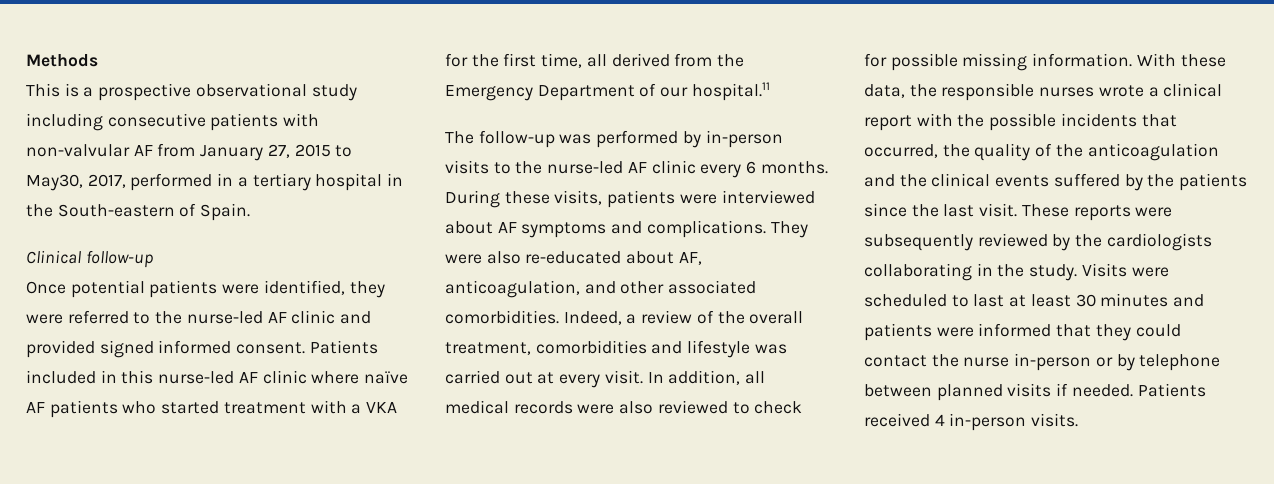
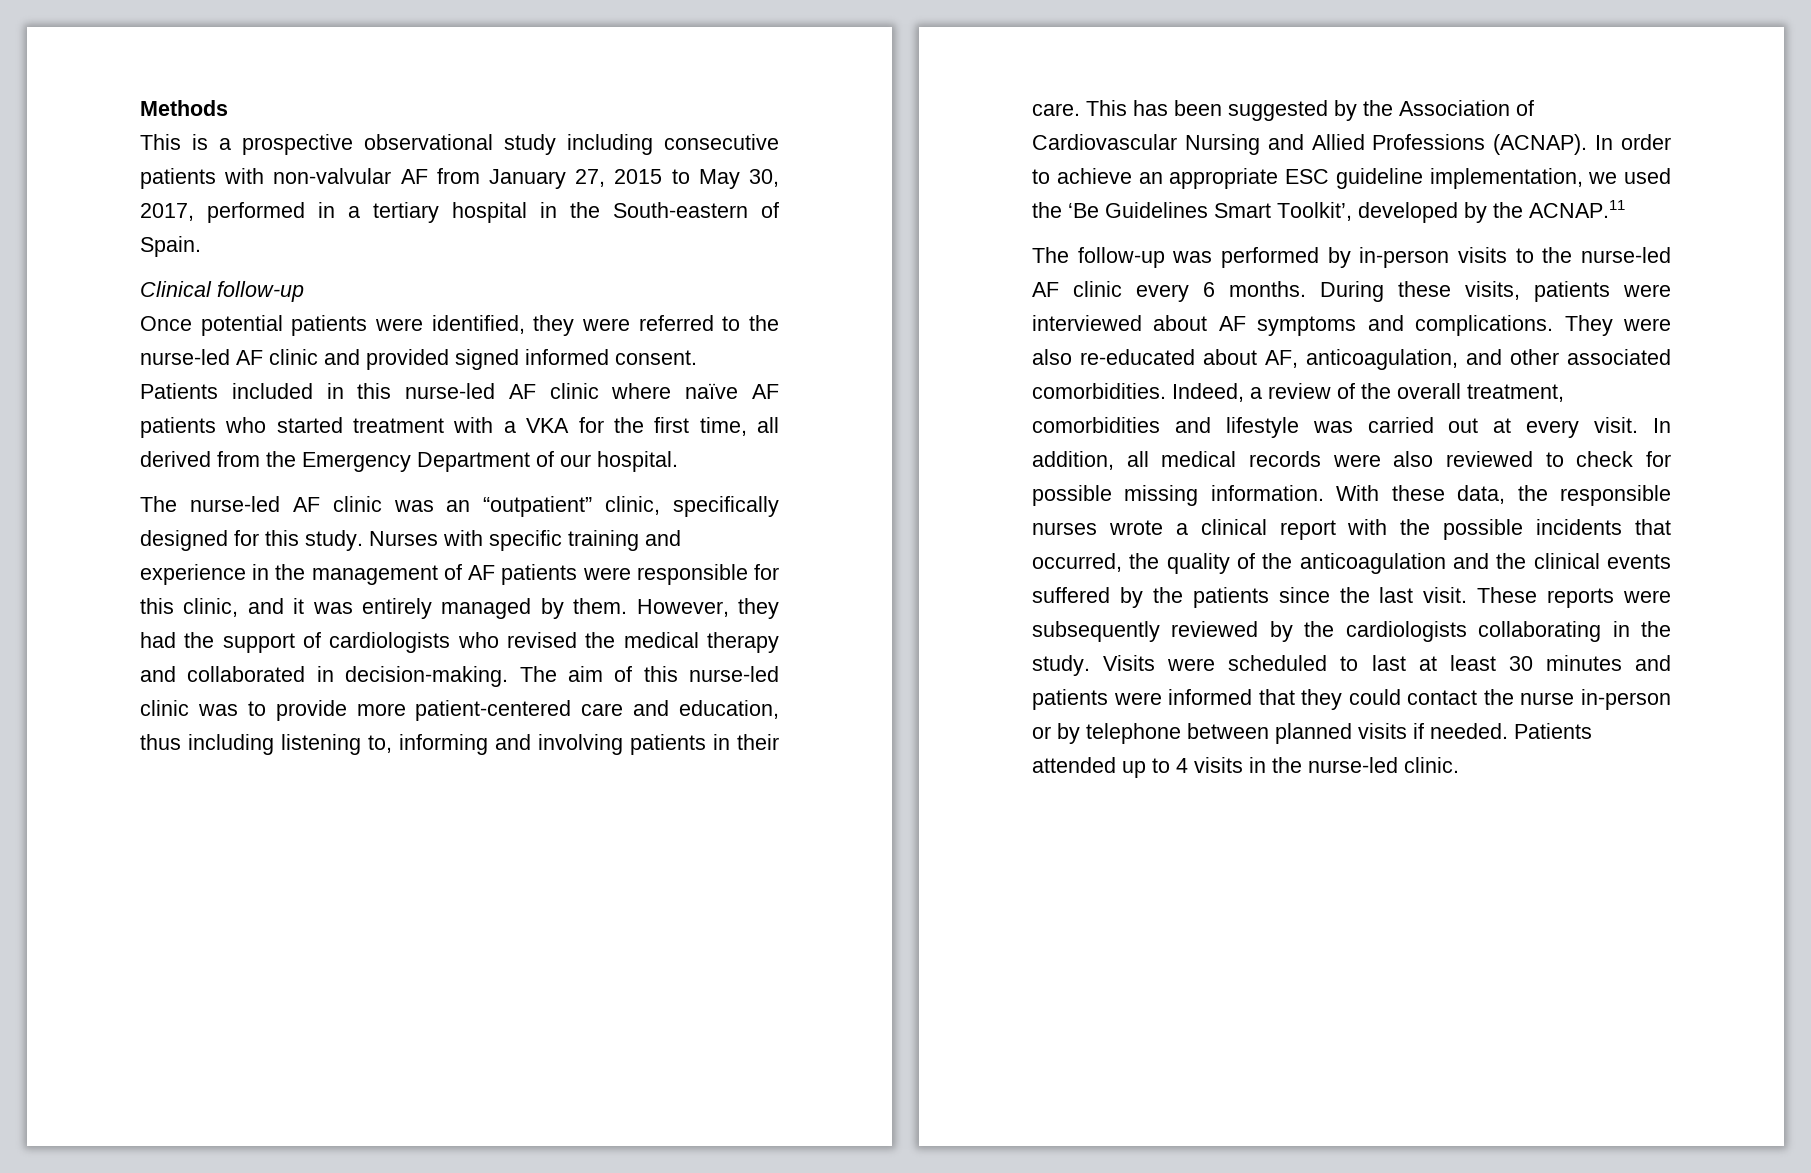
- This is a prospective observational study including consecutive patients with non-valvular AF from January 27, 2015 to May30, 2017, performed in a tertiary hospital in the South-eastern of Spain.
+ This is a prospective observational study including consecutive patients with non-valvular AF from January 27, 2015 to May 30, 2017, performed in a tertiary hospital in the South-eastern of Spain.
- Patients included in this nurse-led AF clinic where naïve AF patients who started treatment with a VKA for the first time, all derived from the Emergency Department of our hospital.11
+ Patients included in this nurse-led AF clinic where naïve AF patients who started treatment with a VKA for the first time, all derived from the Emergency Department of our hospital.
+ The nurse-led AF clinic was an “outpatient” clinic, specifically designed for this study. Nurses with specific training and experience in the management of AF patients were responsible for this clinic, and it was entirely managed by them. However, they had the support of cardiologists who revised the medical therapy and collaborated in decision-making. The aim of this nurse-led clinic was to provide more patient-centered care and education, thus including listening to, informing and involving patients in their care. This has been suggested by the Association of Cardiovascular Nursing and Allied Professions (ACNAP). In order to achieve an appropriate ESC guideline implementation, we used the ‘Be Guidelines Smart Toolkit’, developed by the ACNAP.11
- Patients received 4 in-person visits.
+ Patients attended up to 4 visits in the nurse-led clinic.

